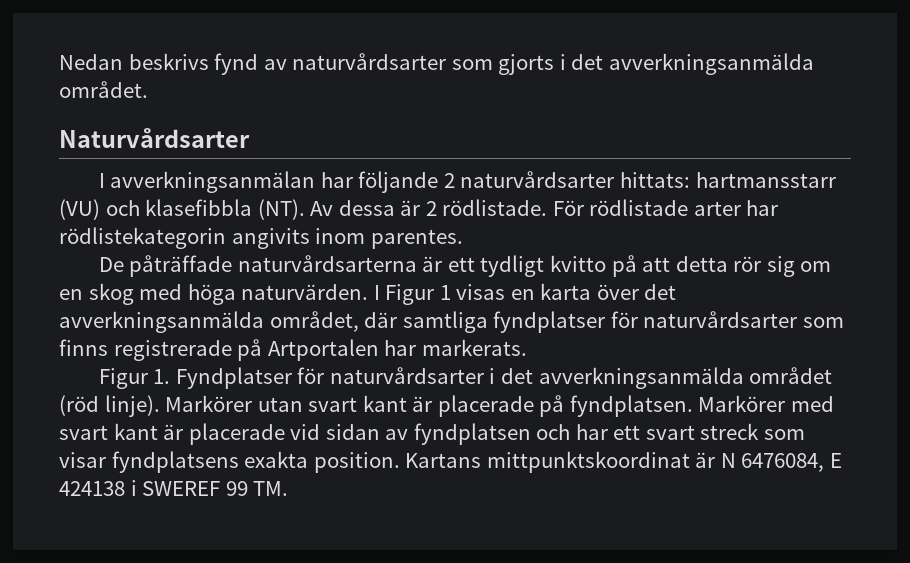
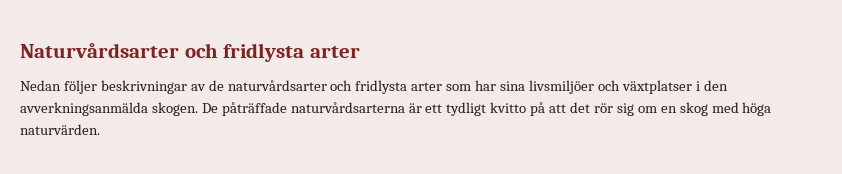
- Nedan beskrivs fynd av naturvårdsarter som gjorts i det avverkningsanmälda området.
- Naturvårdsarter
- I avverkningsanmälan har följande 2 naturvårdsarter hittats: hartmansstarr (VU) och klasefibbla (NT). Av dessa är 2 rödlistade. För rödlistade arter har rödlistekategorin angivits inom parentes.
- De påträffade naturvårdsarterna är ett tydligt kvitto på att detta rör sig om en skog med höga naturvärden. I Figur 1 visas en karta över det avverkningsanmälda området, där samtliga fyndplatser för naturvårdsarter som finns registrerade på Artportalen har markerats.
- Figur 1. Fyndplatser för naturvårdsarter i det avverkningsanmälda området (röd linje). Markörer utan svart kant är placerade på fyndplatsen. Markörer med svart kant är placerade vid sidan av fyndplatsen och har ett svart streck som visar fyndplatsens exakta position. Kartans mittpunktskoordinat är N 6476084, E 424138 i SWEREF 99 TM.
+ Naturvårdsarter och fridlysta arter
+ Nedan följer beskrivningar av de naturvårdsarter och fridlysta arter som har sina livsmiljöer och växtplatser i den avverkningsanmälda skogen. De påträffade naturvårdsarterna är ett tydligt kvitto på att det rör sig om en skog med höga naturvärden.

